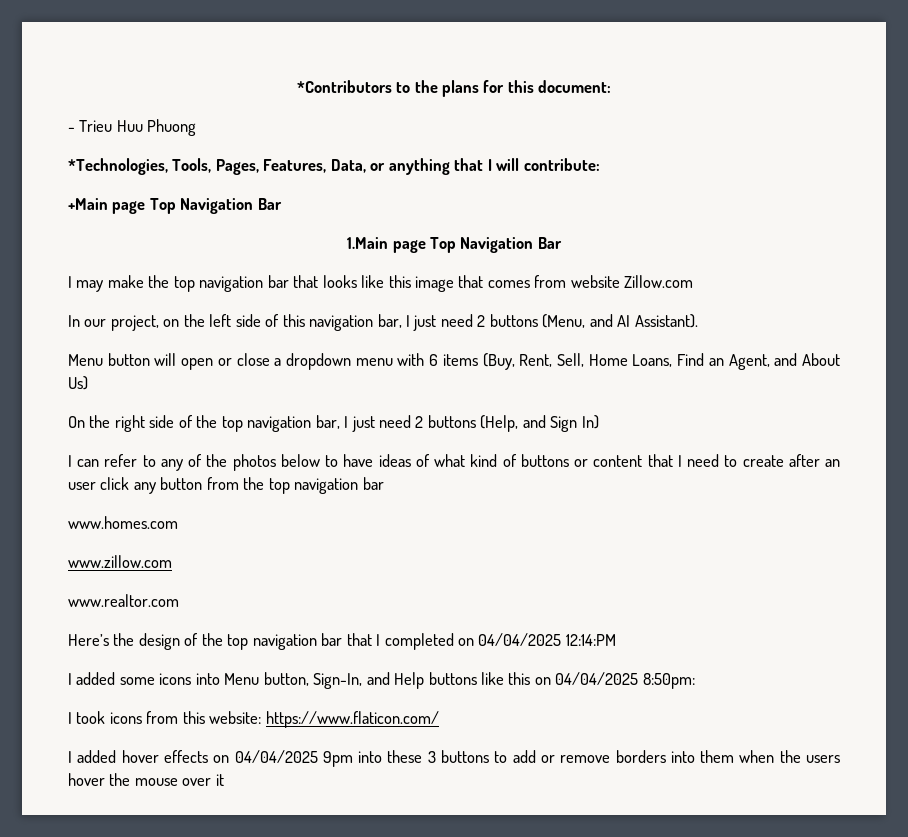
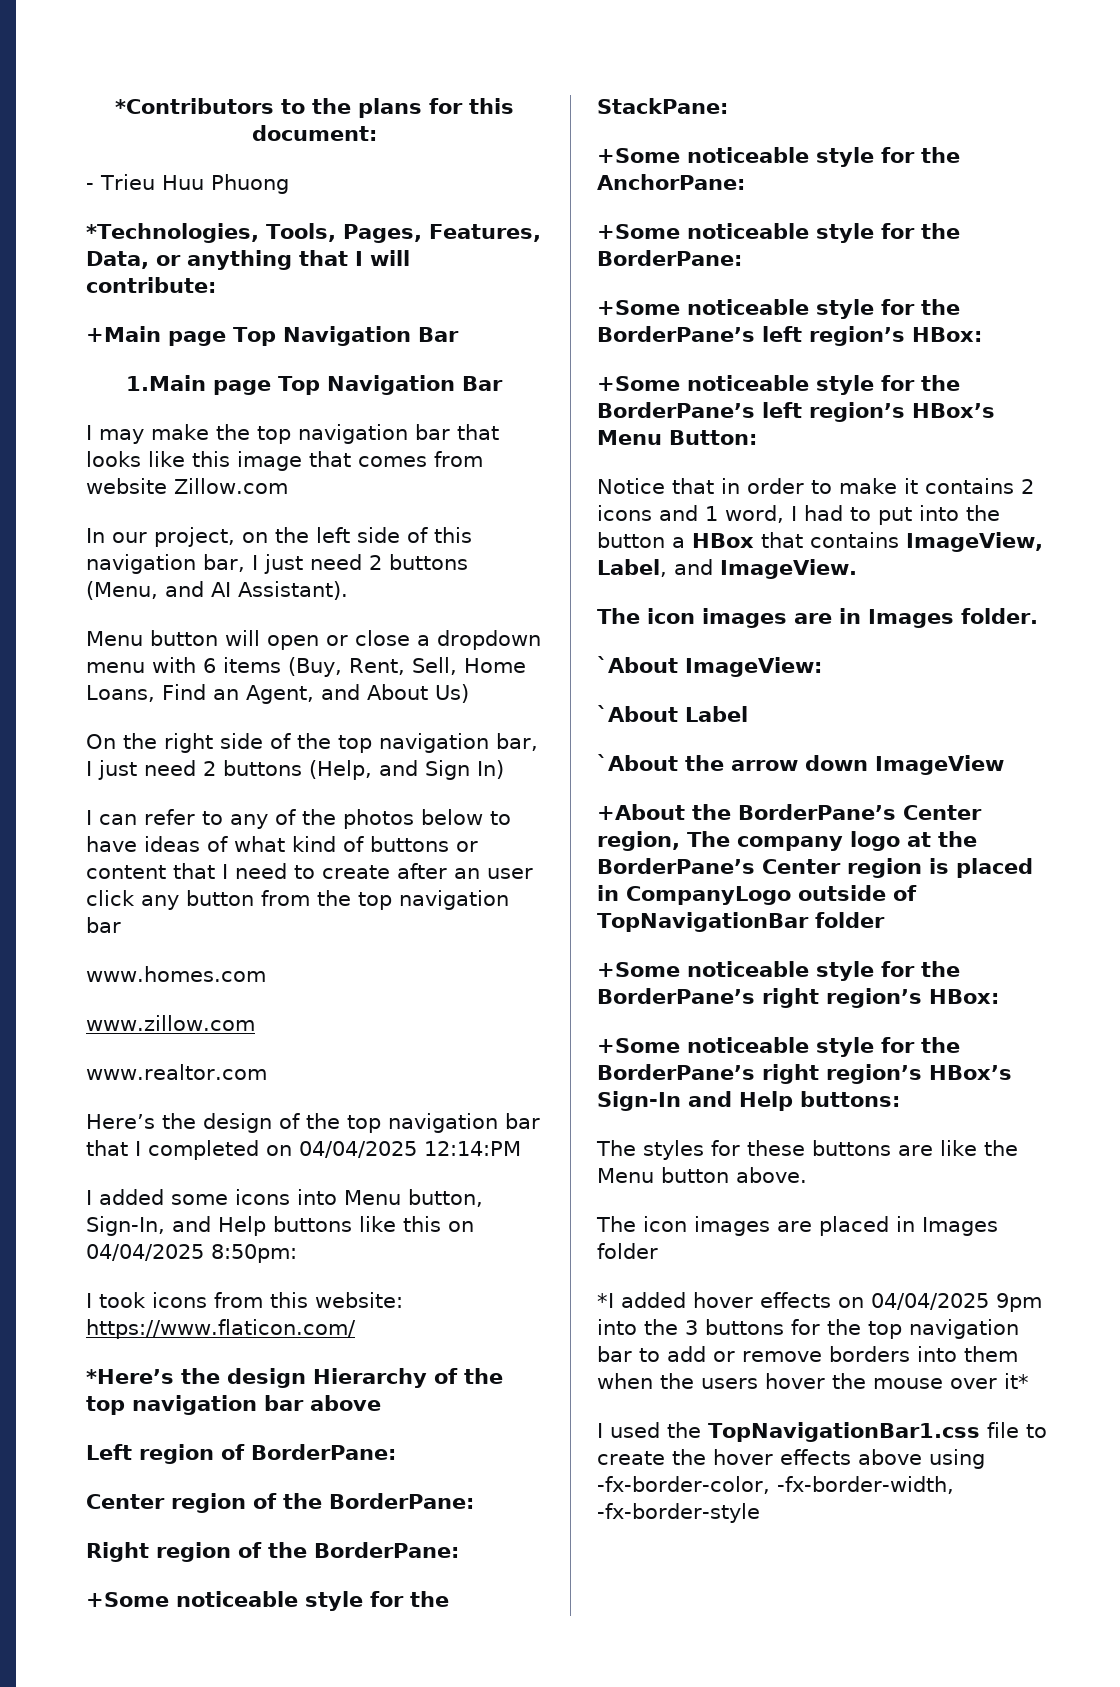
- I added hover effects on 04/04/2025 9pm into these 3 buttons to add or remove borders into them when the users hover the mouse over it
+ *Here’s the design Hierarchy of the top navigation bar above
+ Left region of BorderPane:
+ Center region of the BorderPane:
+ Right region of the BorderPane:
+ +Some noticeable style for the StackPane:
+ +Some noticeable style for the AnchorPane:
+ +Some noticeable style for the BorderPane:
+ +Some noticeable style for the BorderPane’s left region’s HBox:
+ +Some noticeable style for the BorderPane’s left region’s HBox’s Menu Button:
+ Notice that in order to make it contains 2 icons and 1 word, I had to put into the button a HBox that contains ImageView, Label, and ImageView.
+ The icon images are in Images folder.
+ `About ImageView:
+ `About Label
+ `About the arrow down ImageView
+ +About the BorderPane’s Center region, The company logo at the BorderPane’s Center region is placed in CompanyLogo outside of TopNavigationBar folder
+ +Some noticeable style for the BorderPane’s right region’s HBox:
+ +Some noticeable style for the BorderPane’s right region’s HBox’s Sign-In and Help buttons:
+ The styles for these buttons are like the Menu button above.
+ The icon images are placed in Images folder
+ *I added hover effects on 04/04/2025 9pm into the 3 buttons for the top navigation bar to add or remove borders into them when the users hover the mouse over it*
+ I used the TopNavigationBar1.css file to create the hover effects above using -fx-border-color, -fx-border-width, -fx-border-style

